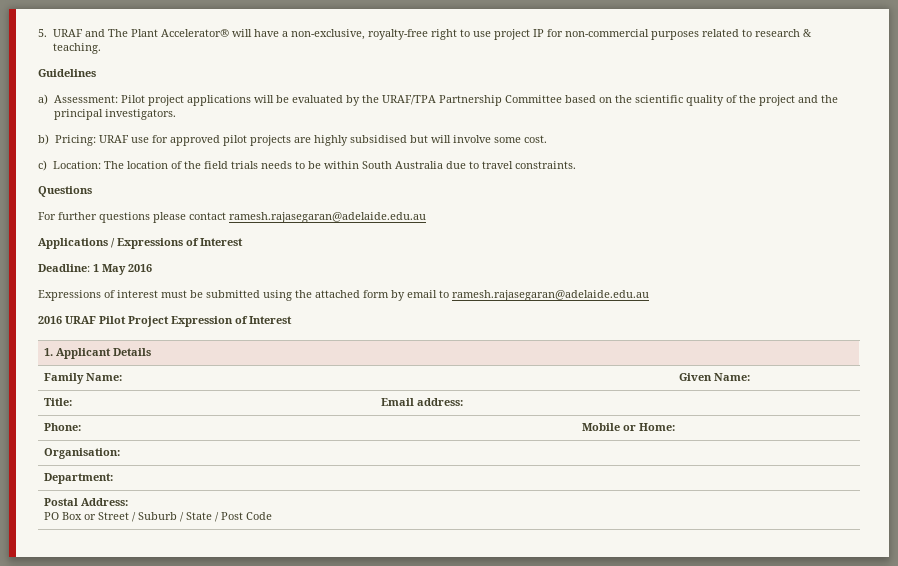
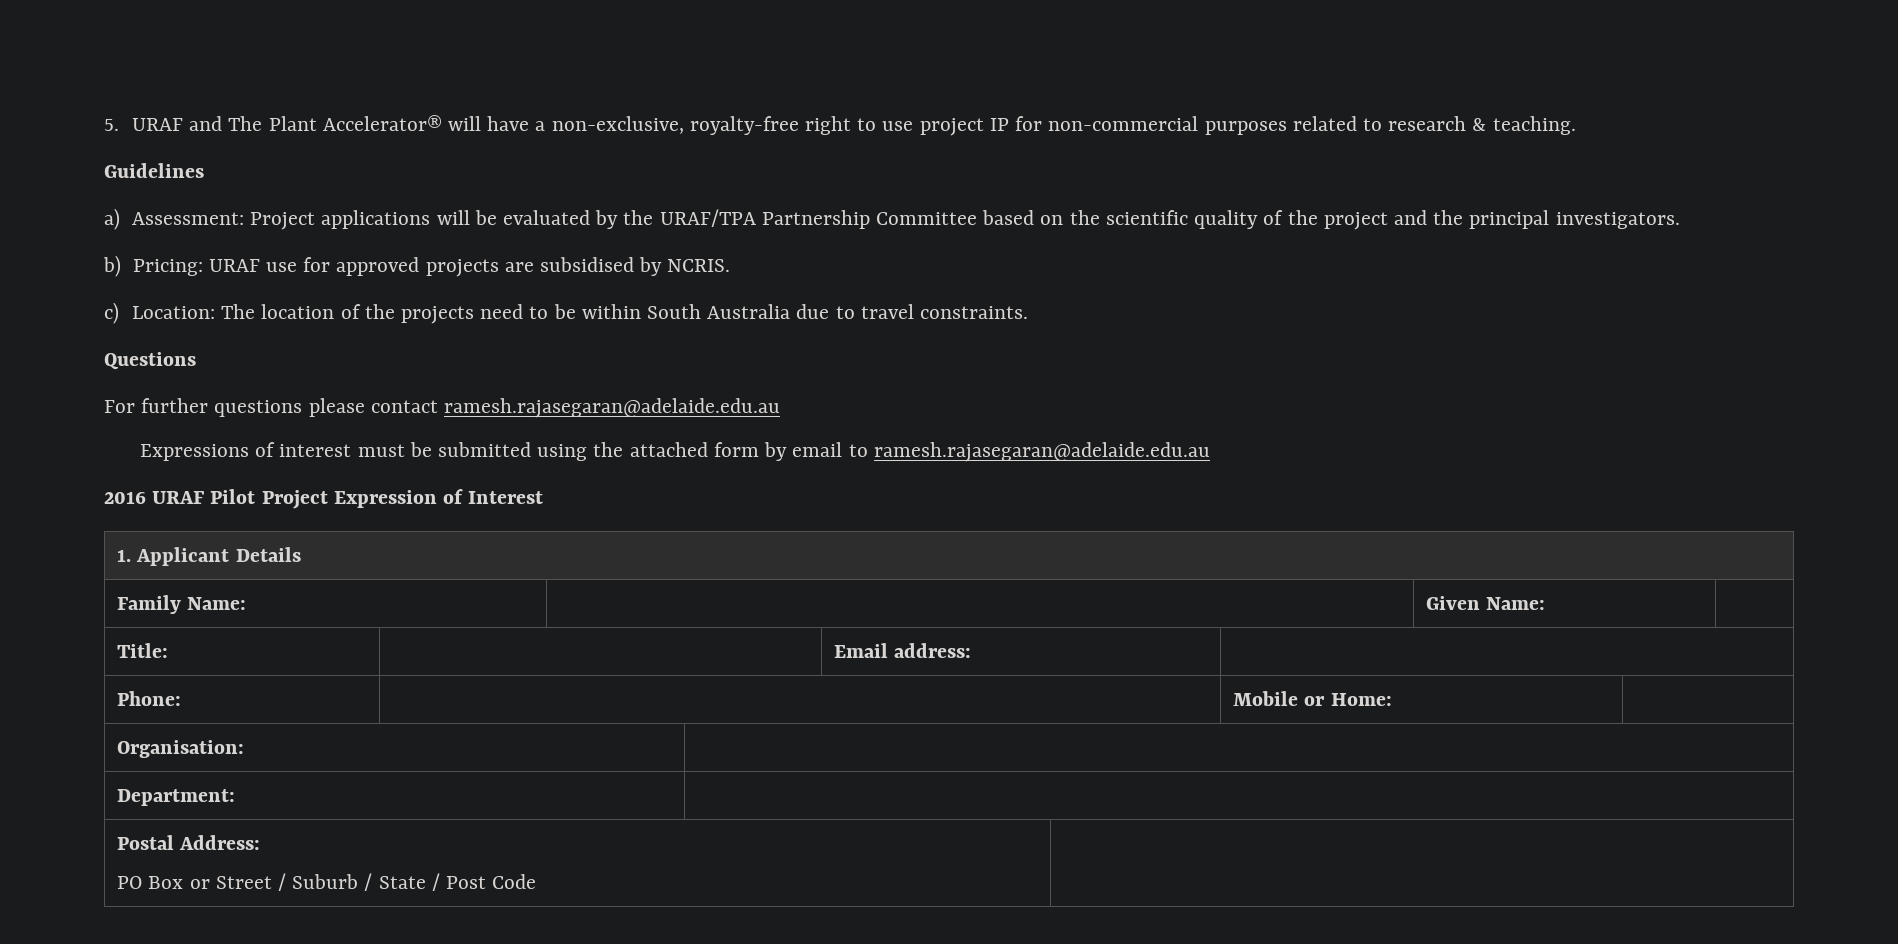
- a) Assessment: Pilot project applications will be evaluated by the URAF/TPA Partnership Committee based on the scientific quality of the project and the principal investigators.
+ a) Assessment: Project applications will be evaluated by the URAF/TPA Partnership Committee based on the scientific quality of the project and the principal investigators.
- b) Pricing: URAF use for approved pilot projects are highly subsidised but will involve some cost.
+ b) Pricing: URAF use for approved projects are subsidised by NCRIS.
- c) Location: The location of the field trials needs to be within South Australia due to travel constraints.
+ c) Location: The location of the projects need to be within South Australia due to travel constraints.
- Applications / Expressions of Interest
- Deadline: 1 May 2016

